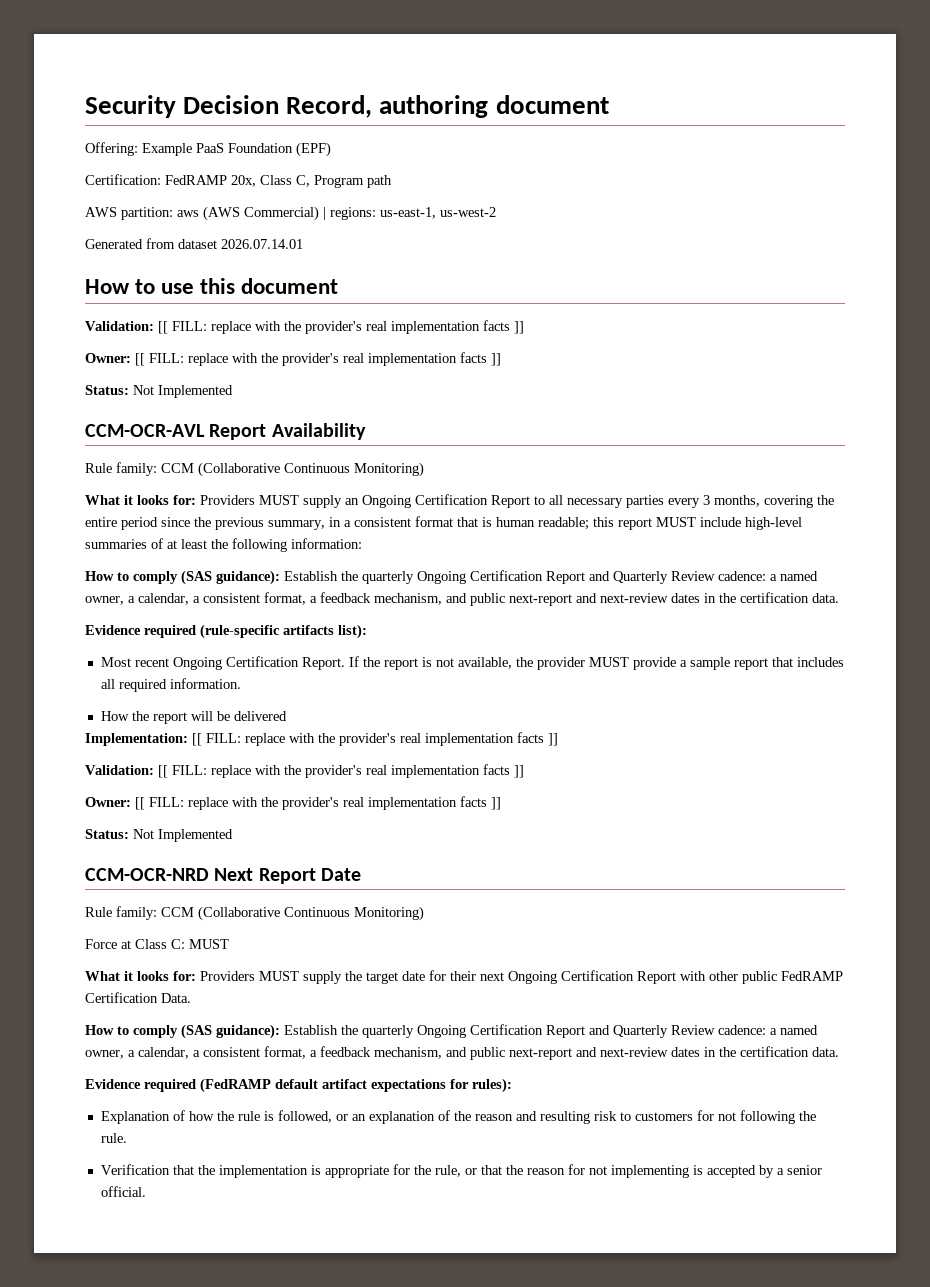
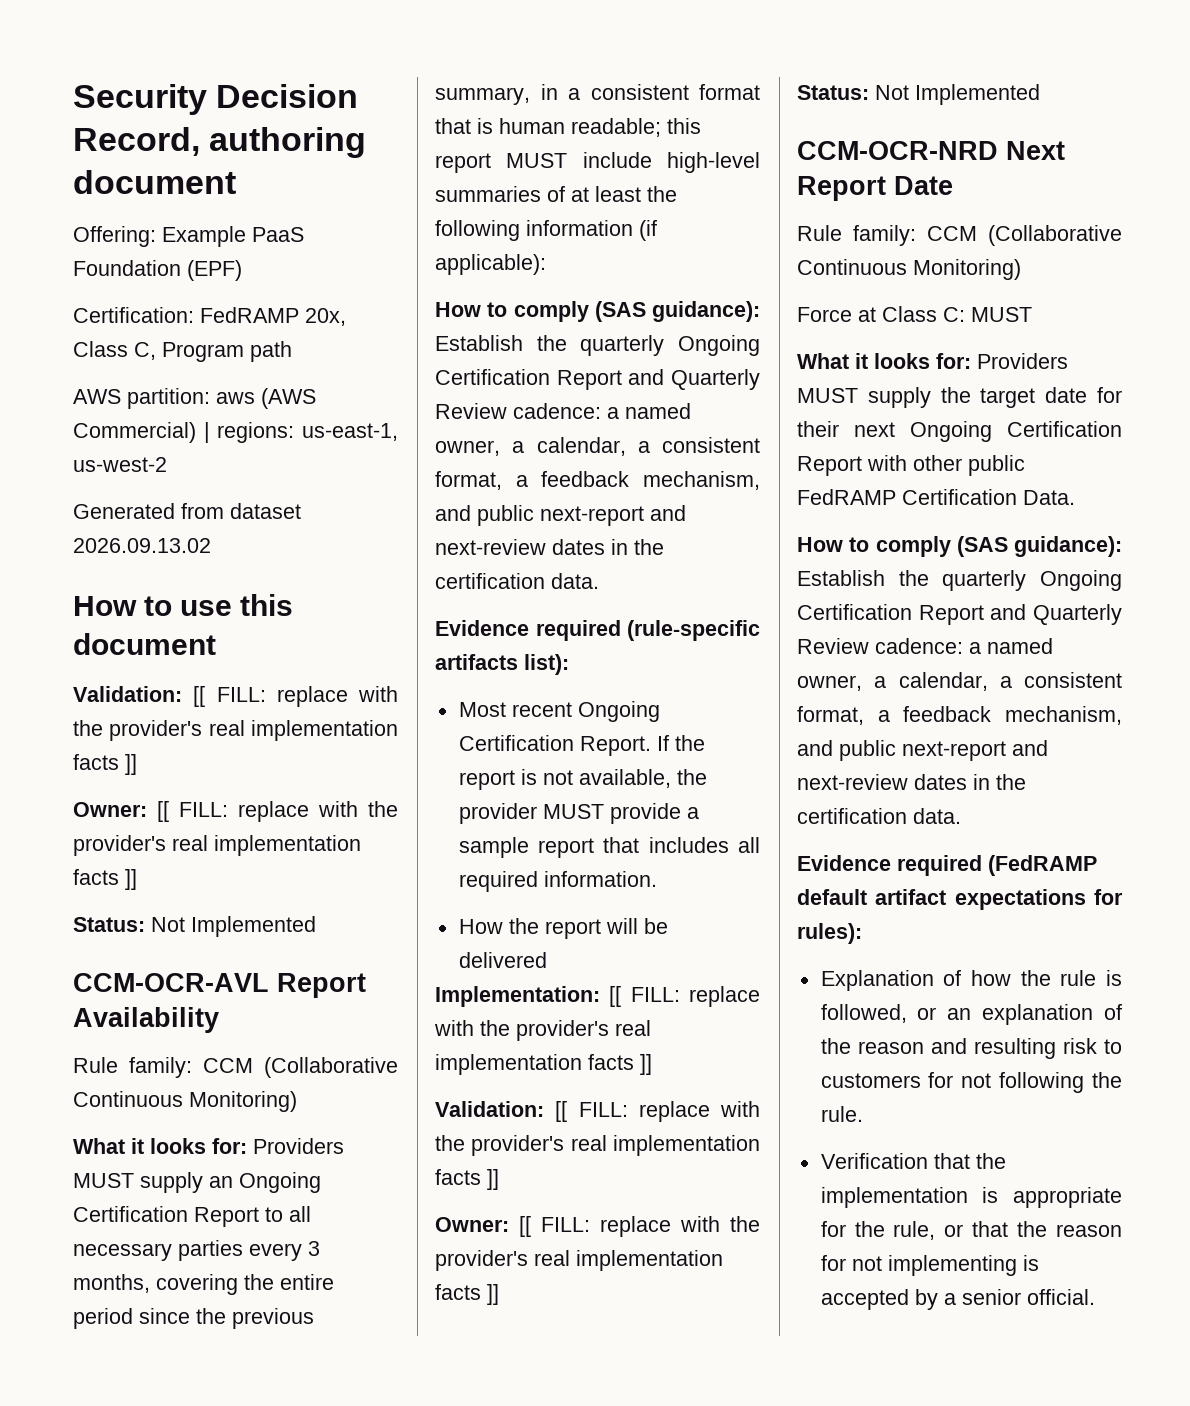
- Generated from dataset 2026.07.14.01
+ Generated from dataset 2026.09.13.02
- What it looks for: Providers MUST supply an Ongoing Certification Report to all necessary parties every 3 months, covering the entire period since the previous summary, in a consistent format that is human readable; this report MUST include high-level summaries of at least the following information:
+ What it looks for: Providers MUST supply an Ongoing Certification Report to all necessary parties every 3 months, covering the entire period since the previous summary, in a consistent format that is human readable; this report MUST include high-level summaries of at least the following information (if applicable):

